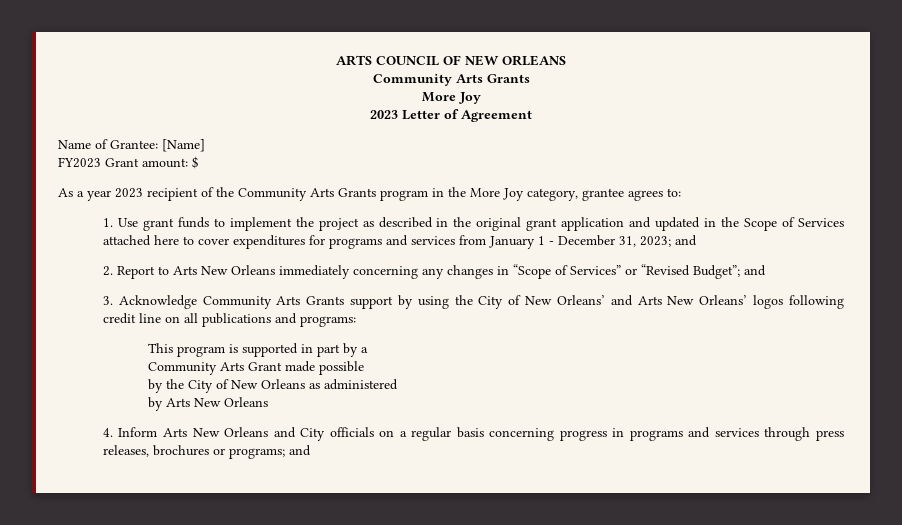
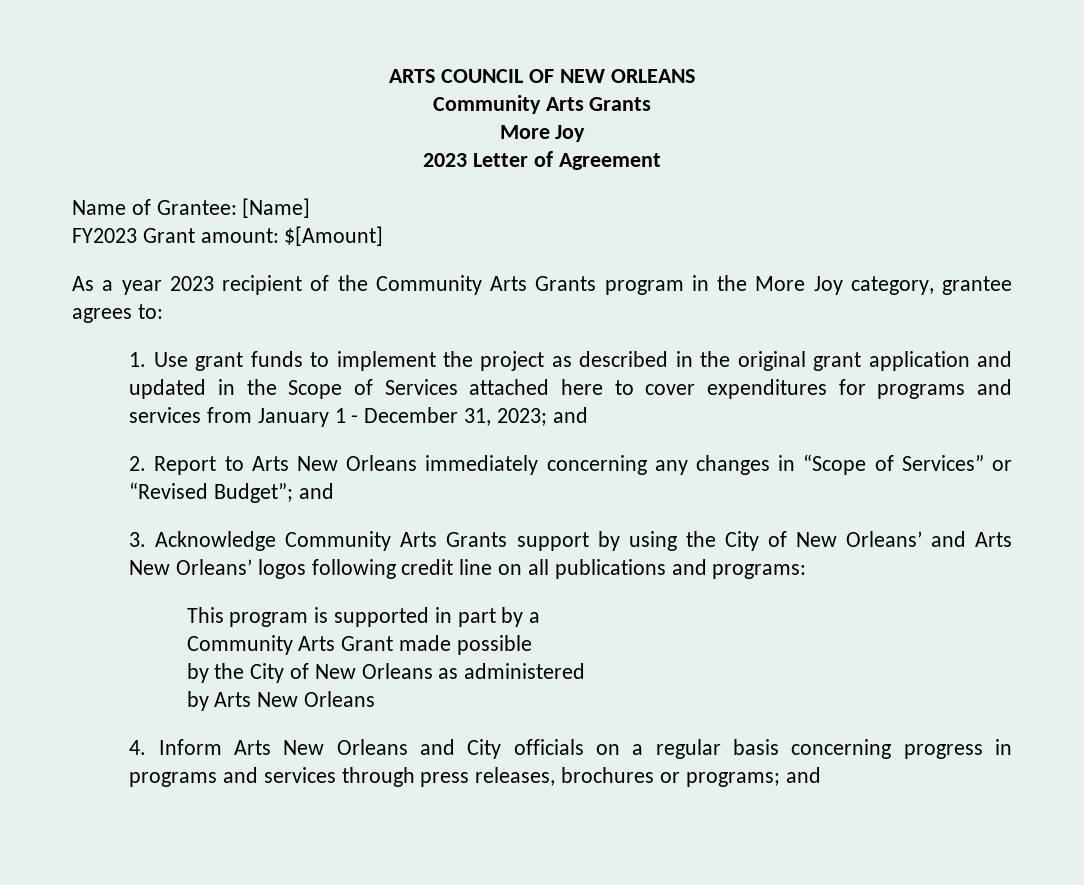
- FY2023 Grant amount: $
+ FY2023 Grant amount: $[Amount]

